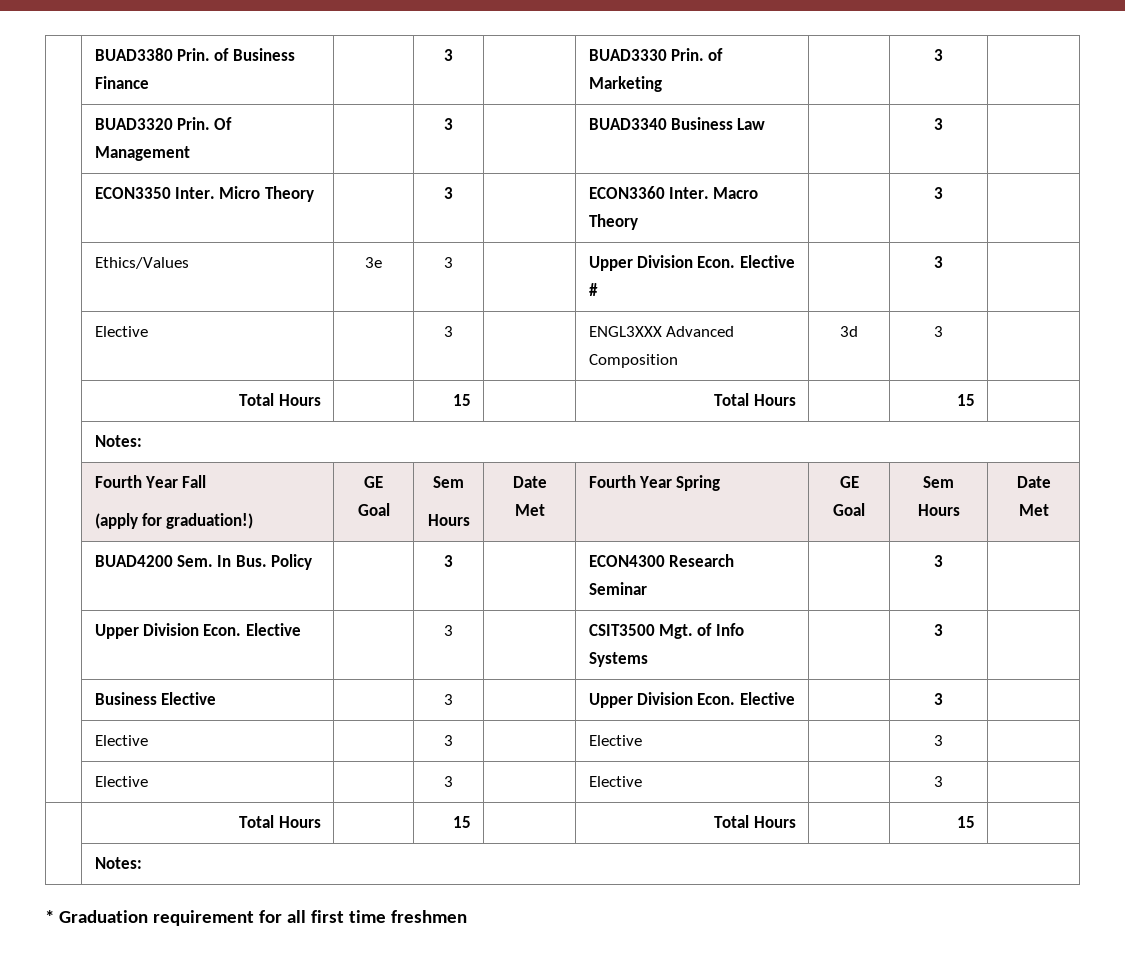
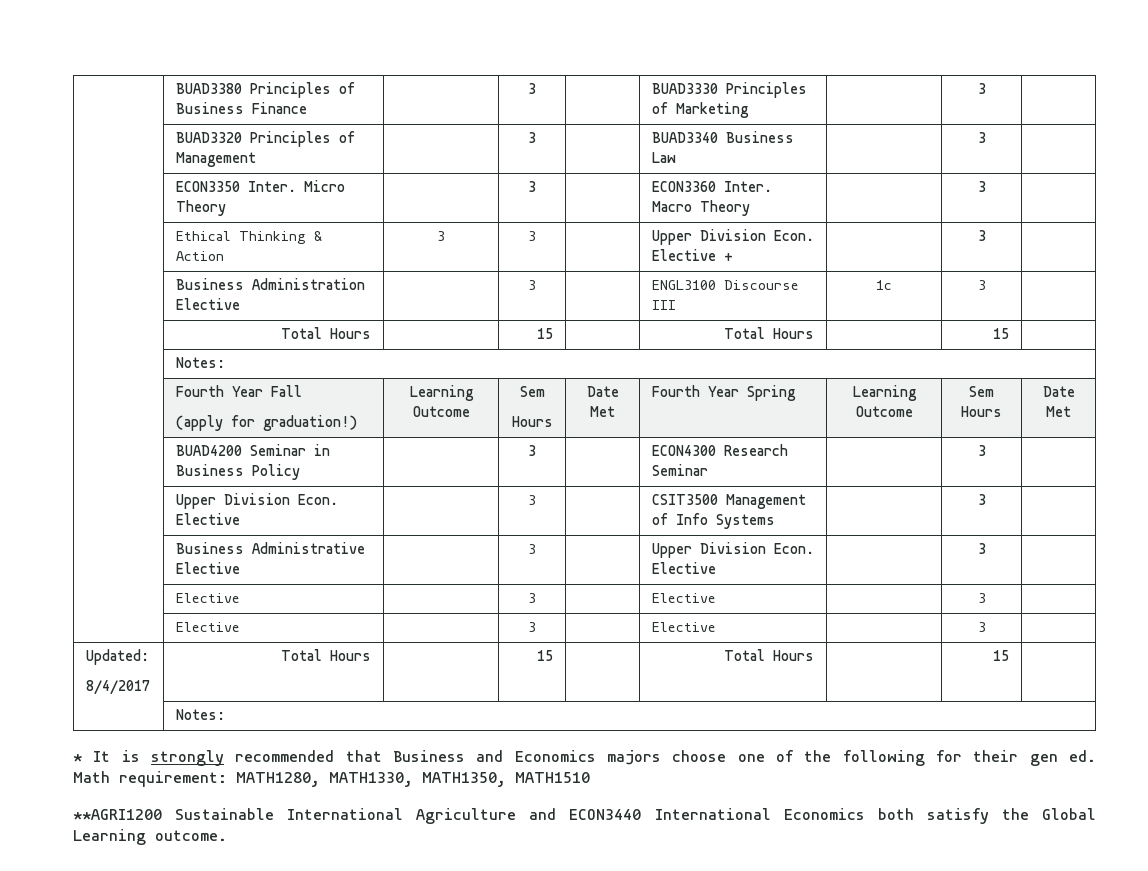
- | BUAD3380 Prin. of Business Finance | | 3 | | BUAD3330 Prin. of Marketing | | 3 |
+ | BUAD3380 Principles of Business Finance | | 3 | | BUAD3330 Principles of Marketing | | 3 |
- | BUAD3320 Prin. Of Management | | 3 | | BUAD3340 Business Law | | 3 |
+ | BUAD3320 Principles of Management | | 3 | | BUAD3340 Business Law | | 3 |
- | Ethics/Values | 3e | 3 | | Upper Division Econ. Elective # | | 3 |
- | Elective | | 3 | | ENGL3XXX Advanced Composition | 3d | 3 |
+ | Ethical Thinking & Action | 3 | 3 | | Upper Division Econ. Elective + | | 3 |
+ | Business Administration Elective | | 3 | | ENGL3100 Discourse III | 1c | 3 |
  | Fourth Year Fall
- (apply for graduation!) | GE Goal | Sem
- Hours | Date Met | Fourth Year Spring | GE Goal | Sem Hours | Date Met
+ (apply for graduation!) | Learning Outcome | Sem
+ Hours | Date Met | Fourth Year Spring | Learning Outcome | Sem Hours | Date Met
- | BUAD4200 Sem. In Bus. Policy | | 3 | | ECON4300 Research Seminar | | 3 |
+ | BUAD4200 Seminar in Business Policy | | 3 | | ECON4300 Research Seminar | | 3 |
- | Upper Division Econ. Elective | | 3 | | CSIT3500 Mgt. of Info Systems | | 3 |
+ | Upper Division Econ. Elective | | 3 | | CSIT3500 Management of Info Systems | | 3 |
- | Business Elective | | 3 | | Upper Division Econ. Elective | | 3 |
+ | Business Administrative Elective | | 3 | | Upper Division Econ. Elective | | 3 |
  | Elective | | 3 | | Elective | | 3 |
  | Elective | | 3 | | Elective | | 3 |
- | Total Hours | | 15 | | Total Hours | | 15 |
+ Updated:
+ 8/4/2017 | Total Hours | | 15 | | Total Hours | | 15 |
- * Graduation requirement for all first time freshmen
+ * It is strongly recommended that Business and Economics majors choose one of the following for their gen ed. Math requirement: MATH1280, MATH1330, MATH1350, MATH1510
+ **AGRI1200 Sustainable International Agriculture and ECON3440 International Economics both satisfy the Global Learning outcome.

